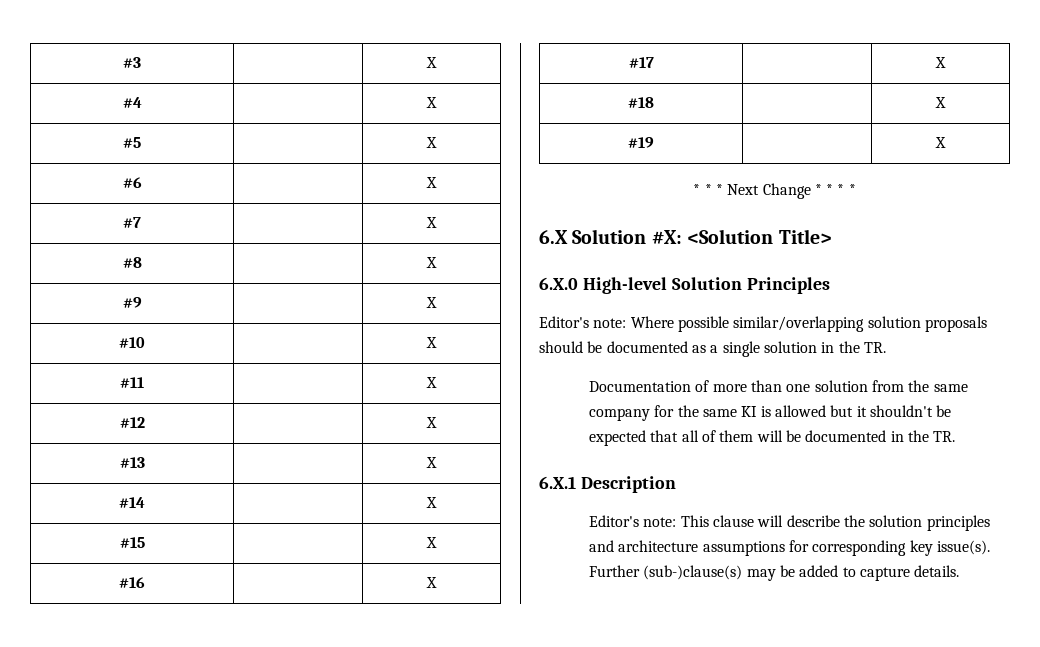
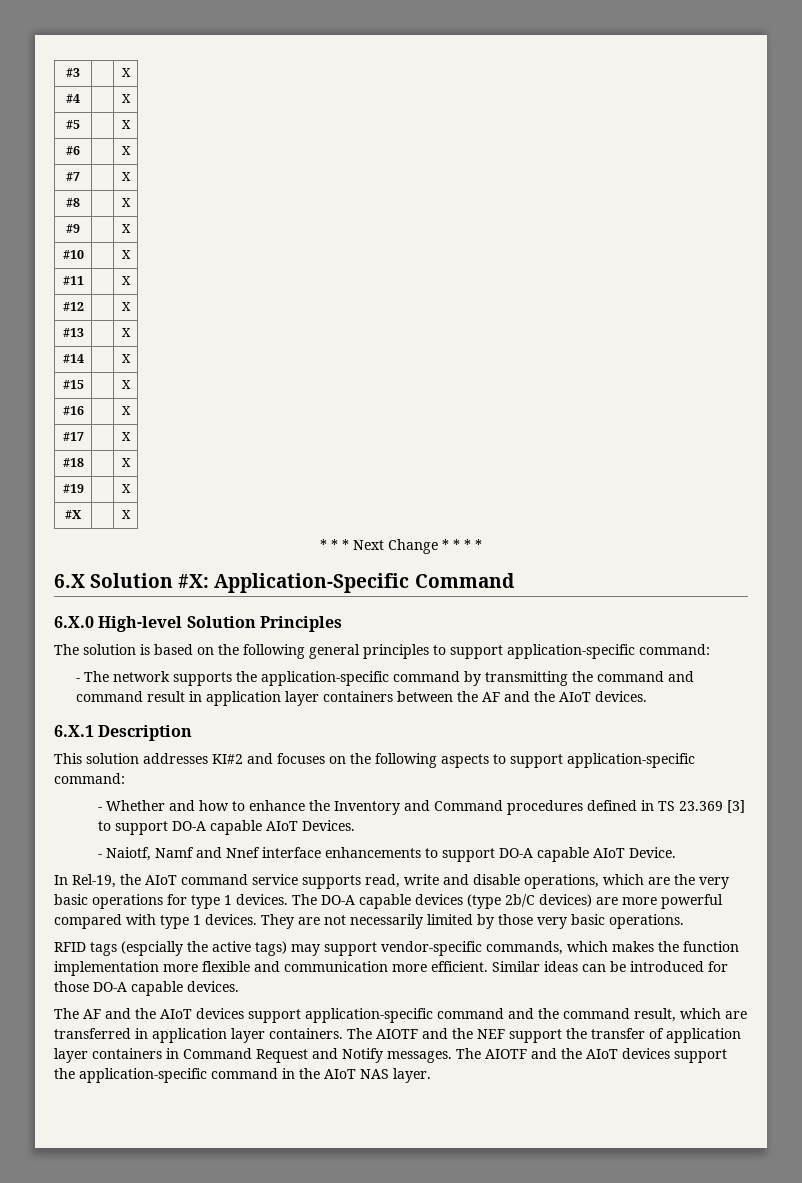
+ #X | | X
- 6.X Solution #X: <Solution Title>
+ 6.X Solution #X: Application-Specific Command
- Editor's note: Where possible similar/overlapping solution proposals should be documented as a single solution in the TR.
- Documentation of more than one solution from the same company for the same KI is allowed but it shouldn't be expected that all of them will be documented in the TR.
+ The solution is based on the following general principles to support application-specific command:
+ - The network supports the application-specific command by transmitting the command and command result in application layer containers between the AF and the AIoT devices.
  6.X.1 Description
- Editor's note: This clause will describe the solution principles and architecture assumptions for corresponding key issue(s). Further (sub-)clause(s) may be added to capture details.
+ This solution addresses KI#2 and focuses on the following aspects to support application-specific command:
+ - Whether and how to enhance the Inventory and Command procedures defined in TS 23.369 [3] to support DO-A capable AIoT Devices.
+ - Naiotf, Namf and Nnef interface enhancements to support DO-A capable AIoT Device.
+ In Rel-19, the AIoT command service supports read, write and disable operations, which are the very basic operations for type 1 devices. The DO-A capable devices (type 2b/C devices) are more powerful compared with type 1 devices. They are not necessarily limited by those very basic operations.
+ RFID tags (espcially the active tags) may support vendor-specific commands, which makes the function implementation more flexible and communication more efficient. Similar ideas can be introduced for those DO-A capable devices.
+ The AF and the AIoT devices support application-specific command and the command result, which are transferred in application layer containers. The AIOTF and the NEF support the transfer of application layer containers in Command Request and Notify messages. The AIOTF and the AIoT devices support the application-specific command in the AIoT NAS layer.

